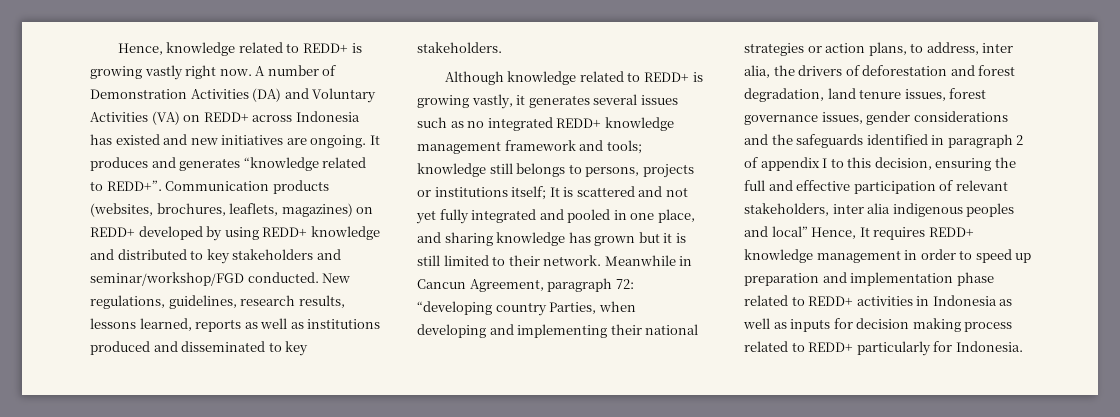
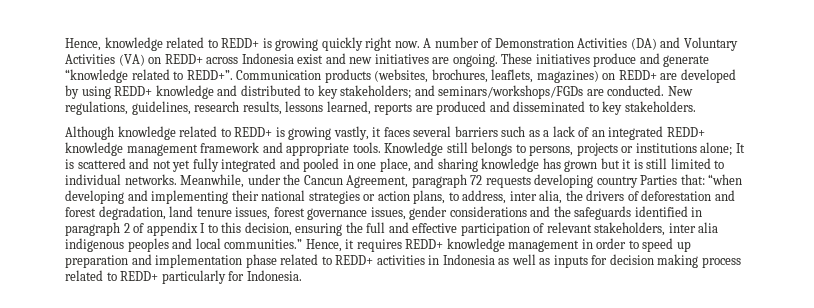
- Hence, knowledge related to REDD+ is growing vastly right now.
+ Hence, knowledge related to REDD+ is growing quickly right now.
- A number of Demonstration Activities (DA) and Voluntary Activities (VA) on REDD+ across Indonesia has existed and new initiatives are ongoing.
+ A number of Demonstration Activities (DA) and Voluntary Activities (VA) on REDD+ across Indonesia exist and new initiatives are ongoing.
- It produces and generates “knowledge related to REDD+”.
+ These initiatives produce and generate “knowledge related to REDD+”.
- Communication products (websites, brochures, leaflets, magazines) on REDD+ developed by using REDD+ knowledge and distributed to key stakeholders and seminar/workshop/FGD conducted.
+ Communication products (websites, brochures, leaflets, magazines) on REDD+ are developed by using REDD+ knowledge and distributed to key stakeholders; and seminars/workshops/FGDs are conducted.
- New regulations, guidelines, research results, lessons learned, reports as well as institutions produced and disseminated to key stakeholders.
+ New regulations, guidelines, research results, lessons learned, reports are produced and disseminated to key stakeholders.
- Although knowledge related to REDD+ is growing vastly, it generates several issues such as no integrated REDD+ knowledge management framework and tools; knowledge still belongs to persons, projects or institutions itself;
+ Although knowledge related to REDD+ is growing vastly, it faces several barriers such as a lack of an integrated REDD+ knowledge management framework and appropriate tools. Knowledge still belongs to persons, projects or institutions alone;
- It is scattered and not yet fully integrated and pooled in one place, and sharing knowledge has grown but it is still limited to their network. Meanwhile in Cancun Agreement, paragraph 72: “developing country Parties, when developing and implementing their national strategies or action plans, to address, inter alia, the drivers of deforestation and forest degradation, land tenure issues, forest governance issues, gender considerations and the safeguards identified in paragraph 2 of appendix I to this decision, ensuring the full and effective participation of relevant stakeholders, inter alia indigenous peoples and local” Hence, It requires REDD+ knowledge management in order to speed up preparation and implementation phase related to REDD+ activities in Indonesia as well as inputs for decision making process related to REDD+ particularly for Indonesia.
+ It is scattered and not yet fully integrated and pooled in one place, and sharing knowledge has grown but it is still limited to individual networks. Meanwhile, under the Cancun Agreement, paragraph 72 requests developing country Parties that: “when developing and implementing their national strategies or action plans, to address, inter alia, the drivers of deforestation and forest degradation, land tenure issues, forest governance issues, gender considerations and the safeguards identified in paragraph 2 of appendix I to this decision, ensuring the full and effective participation of relevant stakeholders, inter alia indigenous peoples and local communities.” Hence, it requires REDD+ knowledge management in order to speed up preparation and implementation phase related to REDD+ activities in Indonesia as well as inputs for decision making process related to REDD+ particularly for Indonesia.

